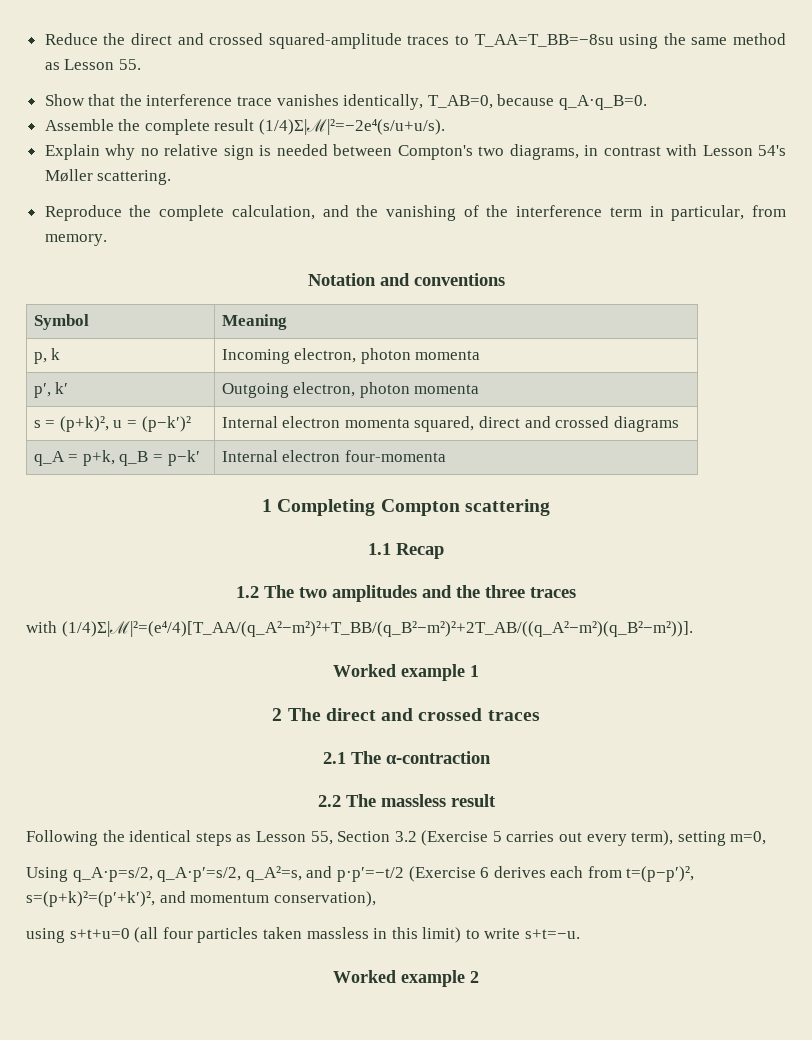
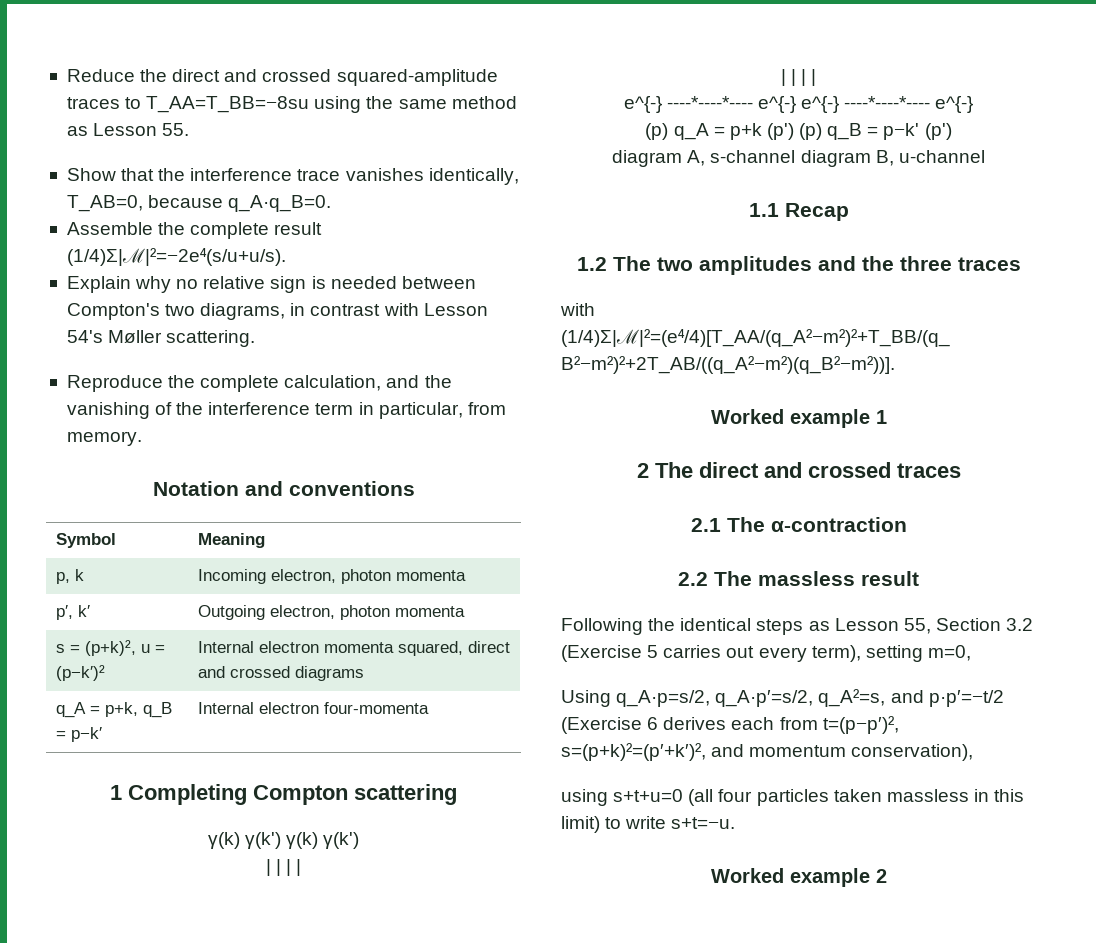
+ γ(k) γ(k') γ(k) γ(k')
+ | | | |
+ | | | |
+ e^{-} ----*----*---- e^{-} e^{-} ----*----*---- e^{-}
+ (p) q_A = p+k (p') (p) q_B = p−k' (p')
+ diagram A, s-channel diagram B, u-channel

